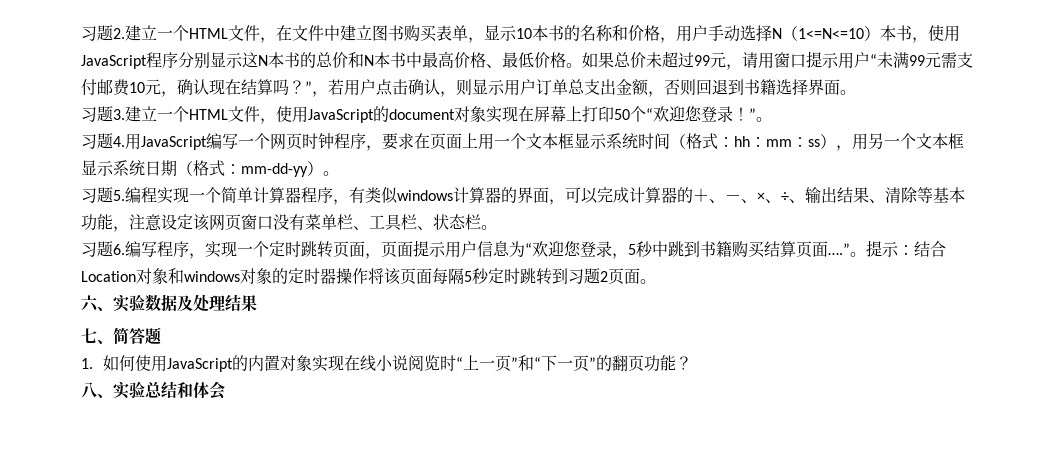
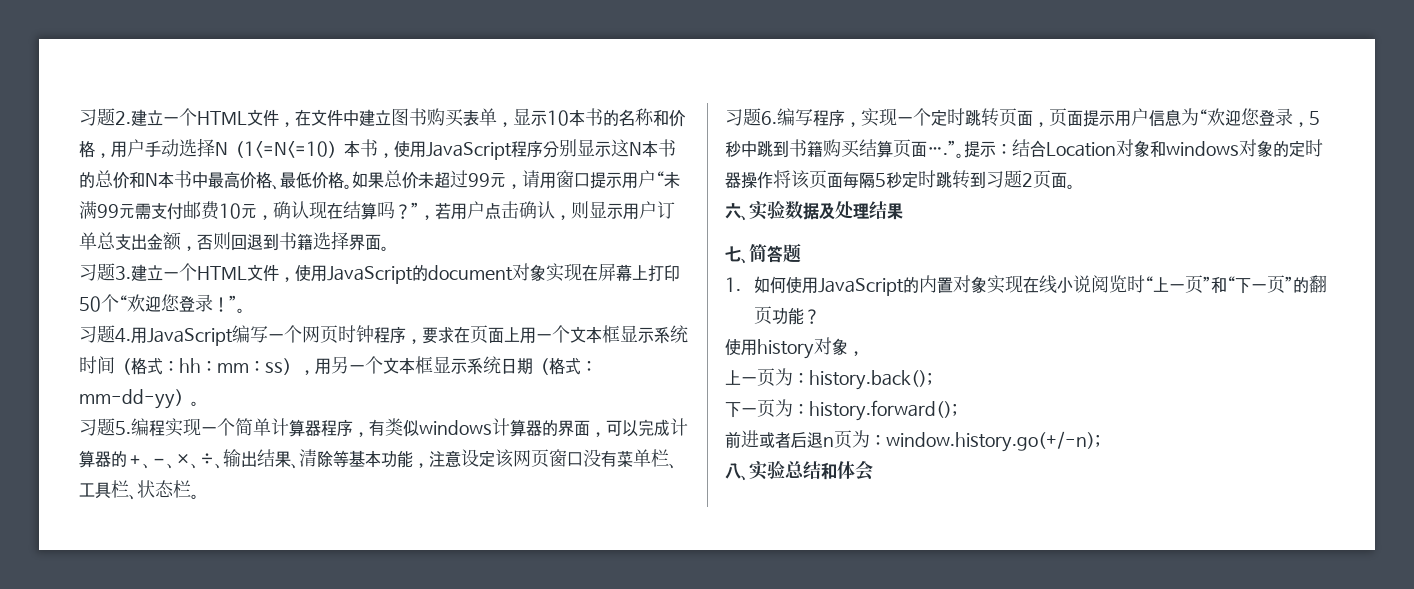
+ 使用history对象，
+ 上一页为：history.back();
+ 下一页为：history.forward();
+ 前进或者后退n页为：window.history.go(+/-n);

